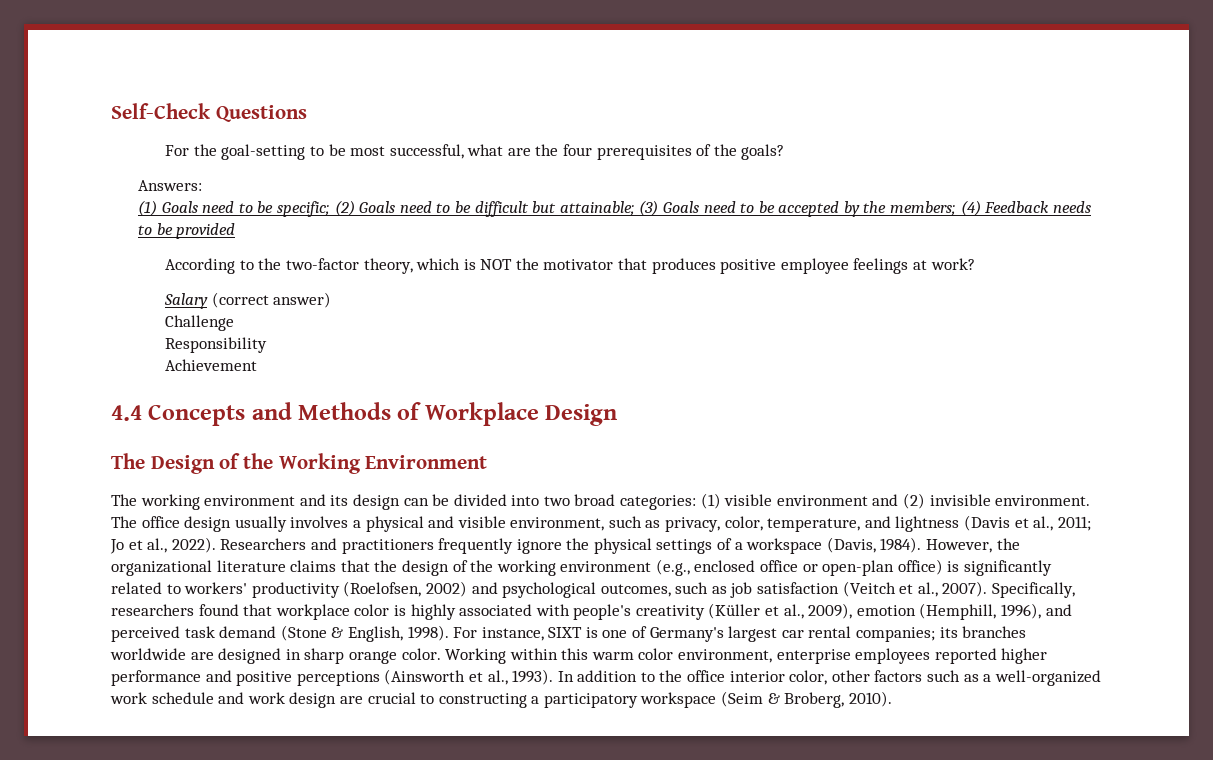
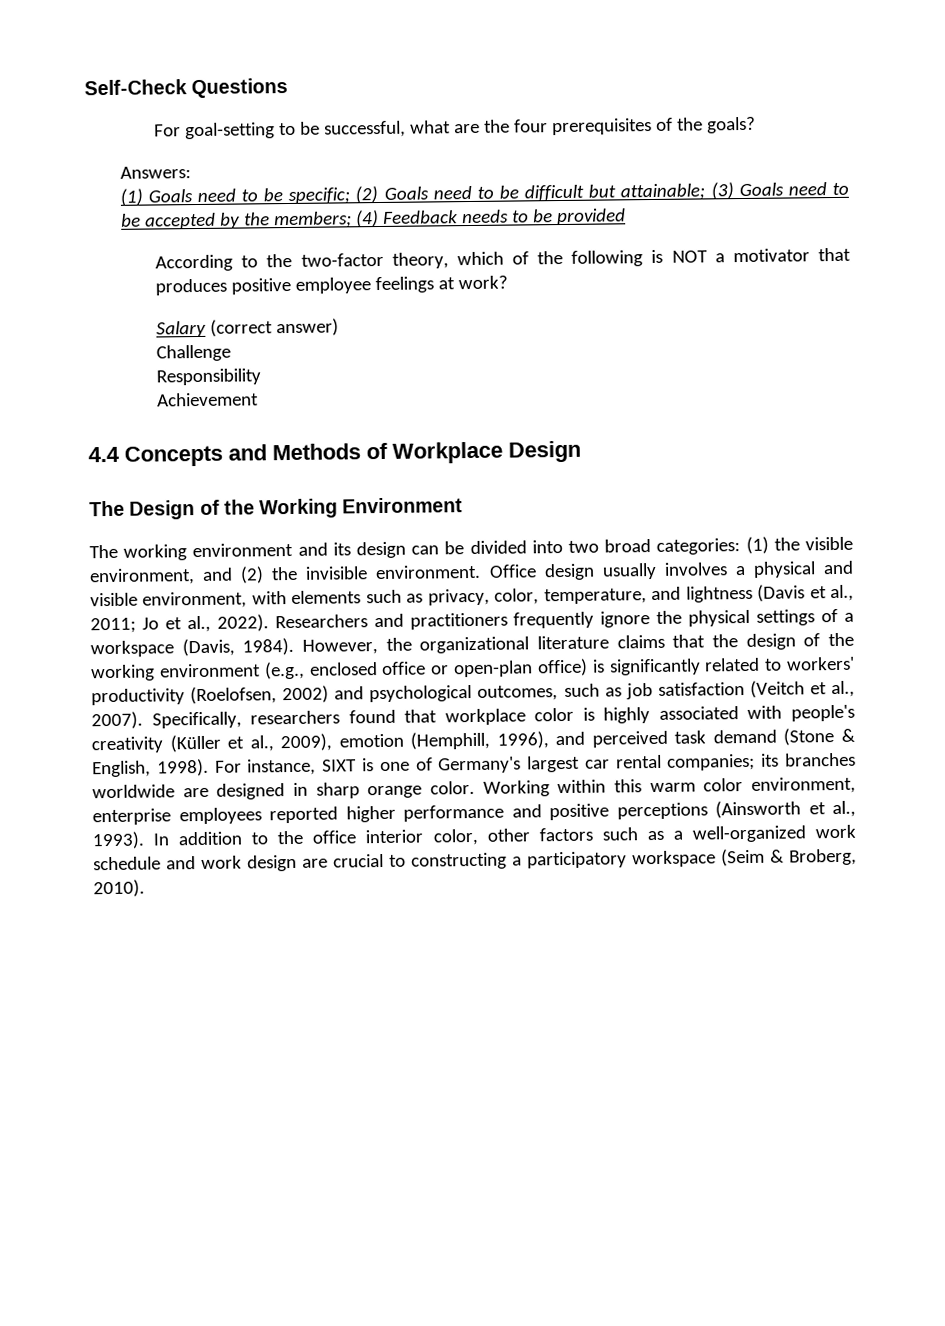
- For the goal-setting to be most successful, what are the four prerequisites of the goals?
+ For goal-setting to be successful, what are the four prerequisites of the goals?
- According to the two-factor theory, which is NOT the motivator that produces positive employee feelings at work?
+ According to the two-factor theory, which of the following is NOT a motivator that produces positive employee feelings at work?
- The working environment and its design can be divided into two broad categories: (1) visible environment and (2) invisible environment.
+ The working environment and its design can be divided into two broad categories: (1) the visible environment, and (2) the invisible environment.
- The office design usually involves a physical and visible environment, such as privacy, color, temperature, and lightness (Davis et al., 2011; Jo et al., 2022).
+ Office design usually involves a physical and visible environment, with elements such as privacy, color, temperature, and lightness (Davis et al., 2011; Jo et al., 2022).

